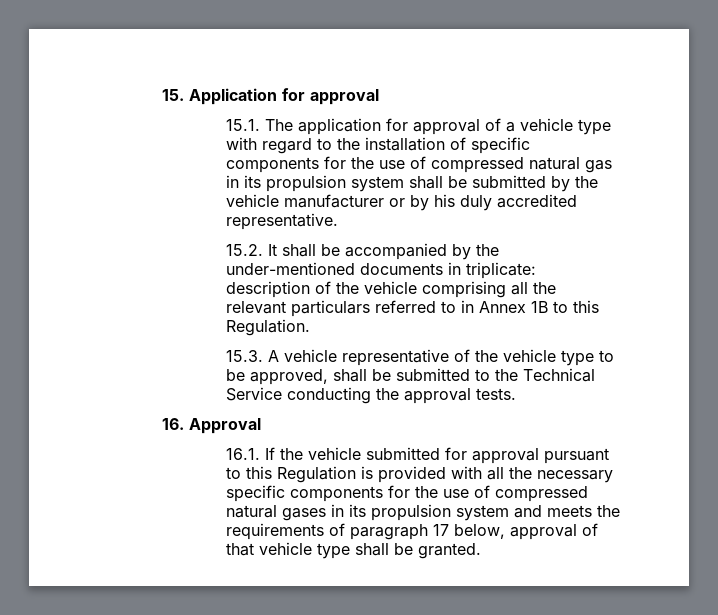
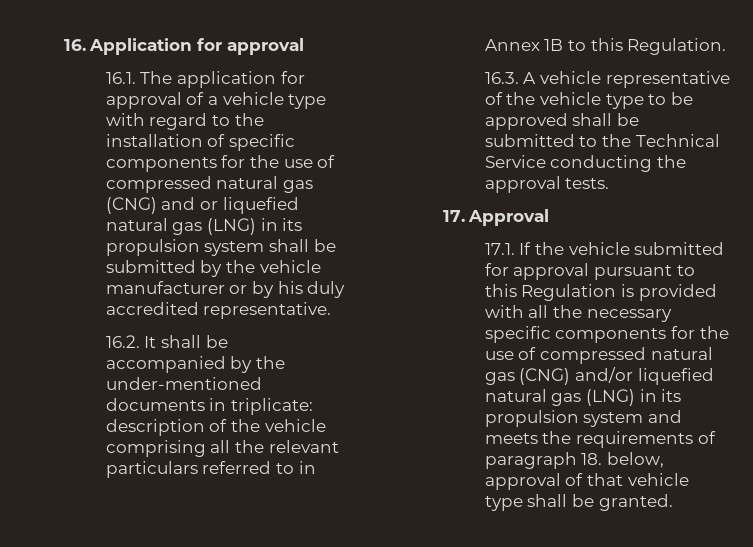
- 15. Application for approval
+ 16. Application for approval
- 15.1. The application for approval of a vehicle type with regard to the installation of specific components for the use of compressed natural gas in its propulsion system shall be submitted by the vehicle manufacturer or by his duly accredited representative.
+ 16.1. The application for approval of a vehicle type with regard to the installation of specific components for the use of compressed natural gas (CNG) and or liquefied natural gas (LNG) in its propulsion system shall be submitted by the vehicle manufacturer or by his duly accredited representative.
- 15.2. It shall be accompanied by the under-mentioned documents in triplicate: description of the vehicle comprising all the relevant particulars referred to in Annex 1B to this Regulation.
+ 16.2. It shall be accompanied by the under-mentioned documents in triplicate: description of the vehicle comprising all the relevant particulars referred to in Annex 1B to this Regulation.
- 15.3. A vehicle representative of the vehicle type to be approved, shall be submitted to the Technical Service conducting the approval tests.
+ 16.3. A vehicle representative of the vehicle type to be approved shall be submitted to the Technical Service conducting the approval tests.
- 16. Approval
+ 17. Approval
- 16.1. If the vehicle submitted for approval pursuant to this Regulation is provided with all the necessary specific components for the use of compressed natural gases in its propulsion system and meets the requirements of paragraph 17 below, approval of that vehicle type shall be granted.
+ 17.1. If the vehicle submitted for approval pursuant to this Regulation is provided with all the necessary specific components for the use of compressed natural gas (CNG) and/or liquefied natural gas (LNG) in its propulsion system and meets the requirements of paragraph 18. below, approval of that vehicle type shall be granted.

